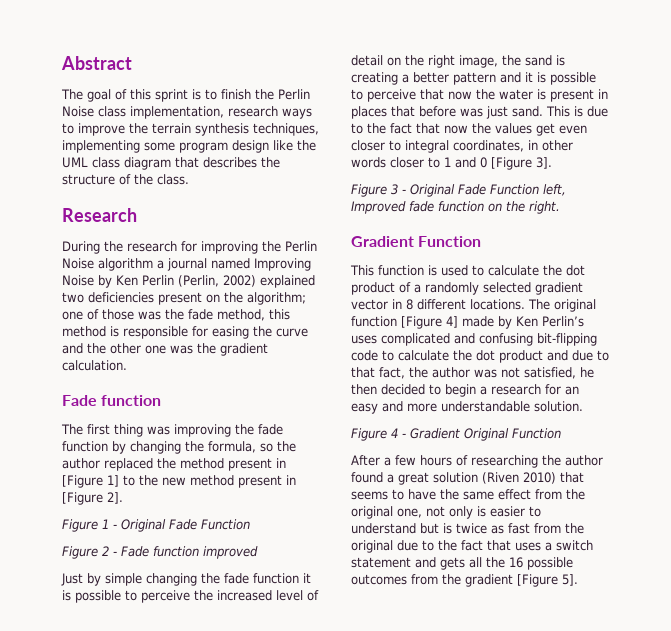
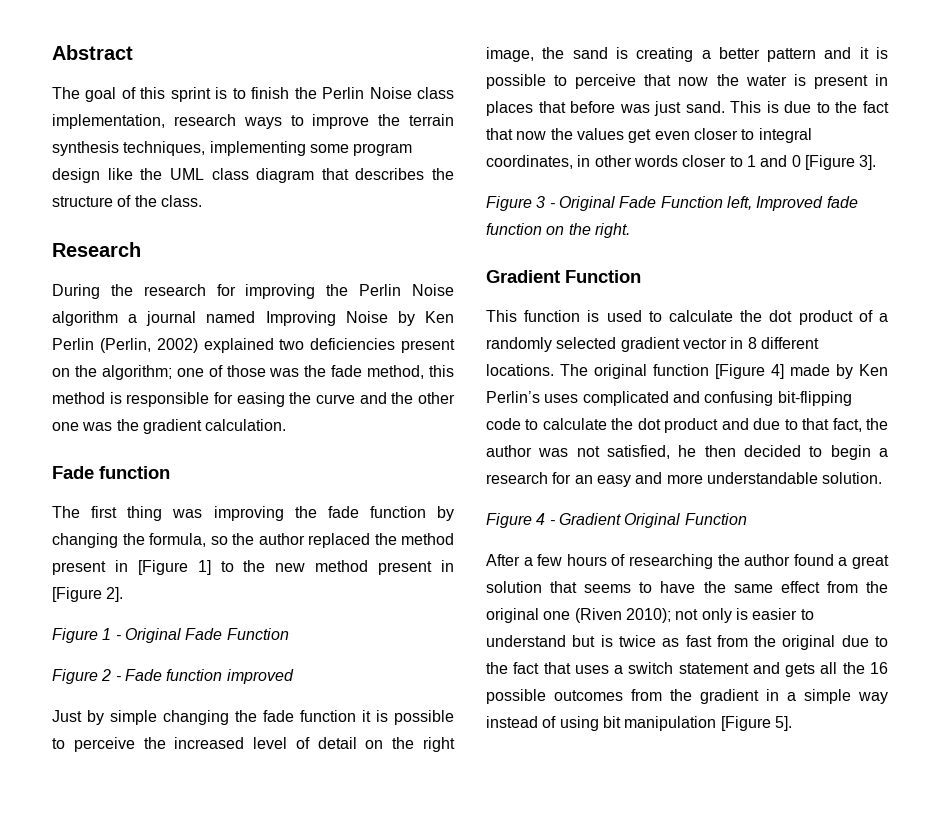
- After a few hours of researching the author found a great solution (Riven 2010) that seems to have the same effect from the original one, not only is easier to understand but is twice as fast from the original due to the fact that uses a switch statement and gets all the 16 possible outcomes from the gradient [Figure 5].
+ After a few hours of researching the author found a great solution that seems to have the same effect from the original one (Riven 2010); not only is easier to understand but is twice as fast from the original due to the fact that uses a switch statement and gets all the 16 possible outcomes from the gradient in a simple way instead of using bit manipulation [Figure 5].

